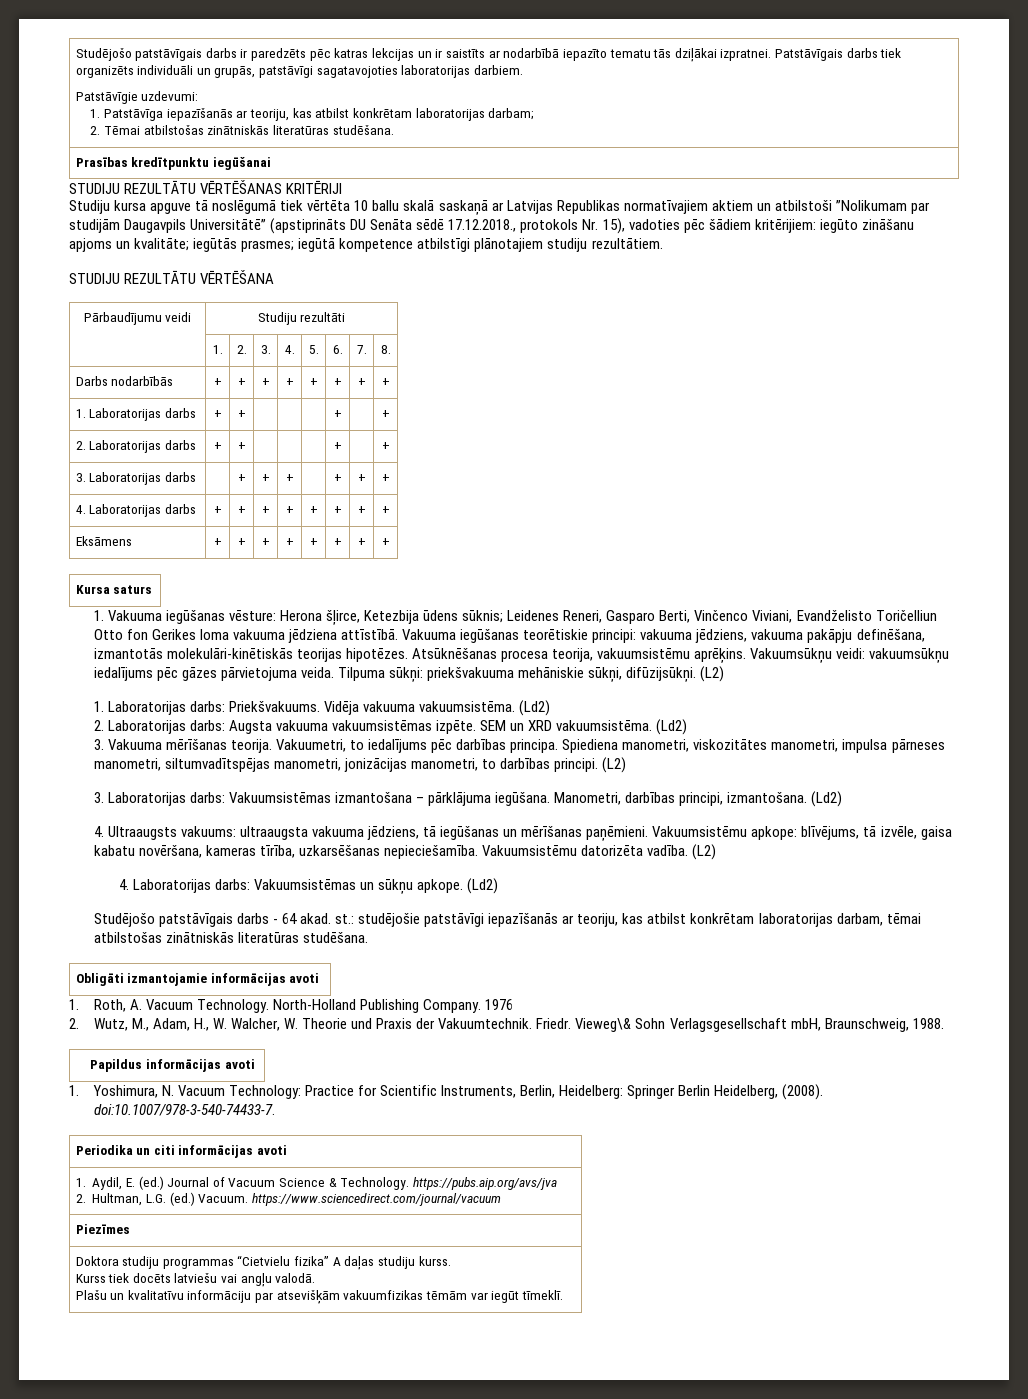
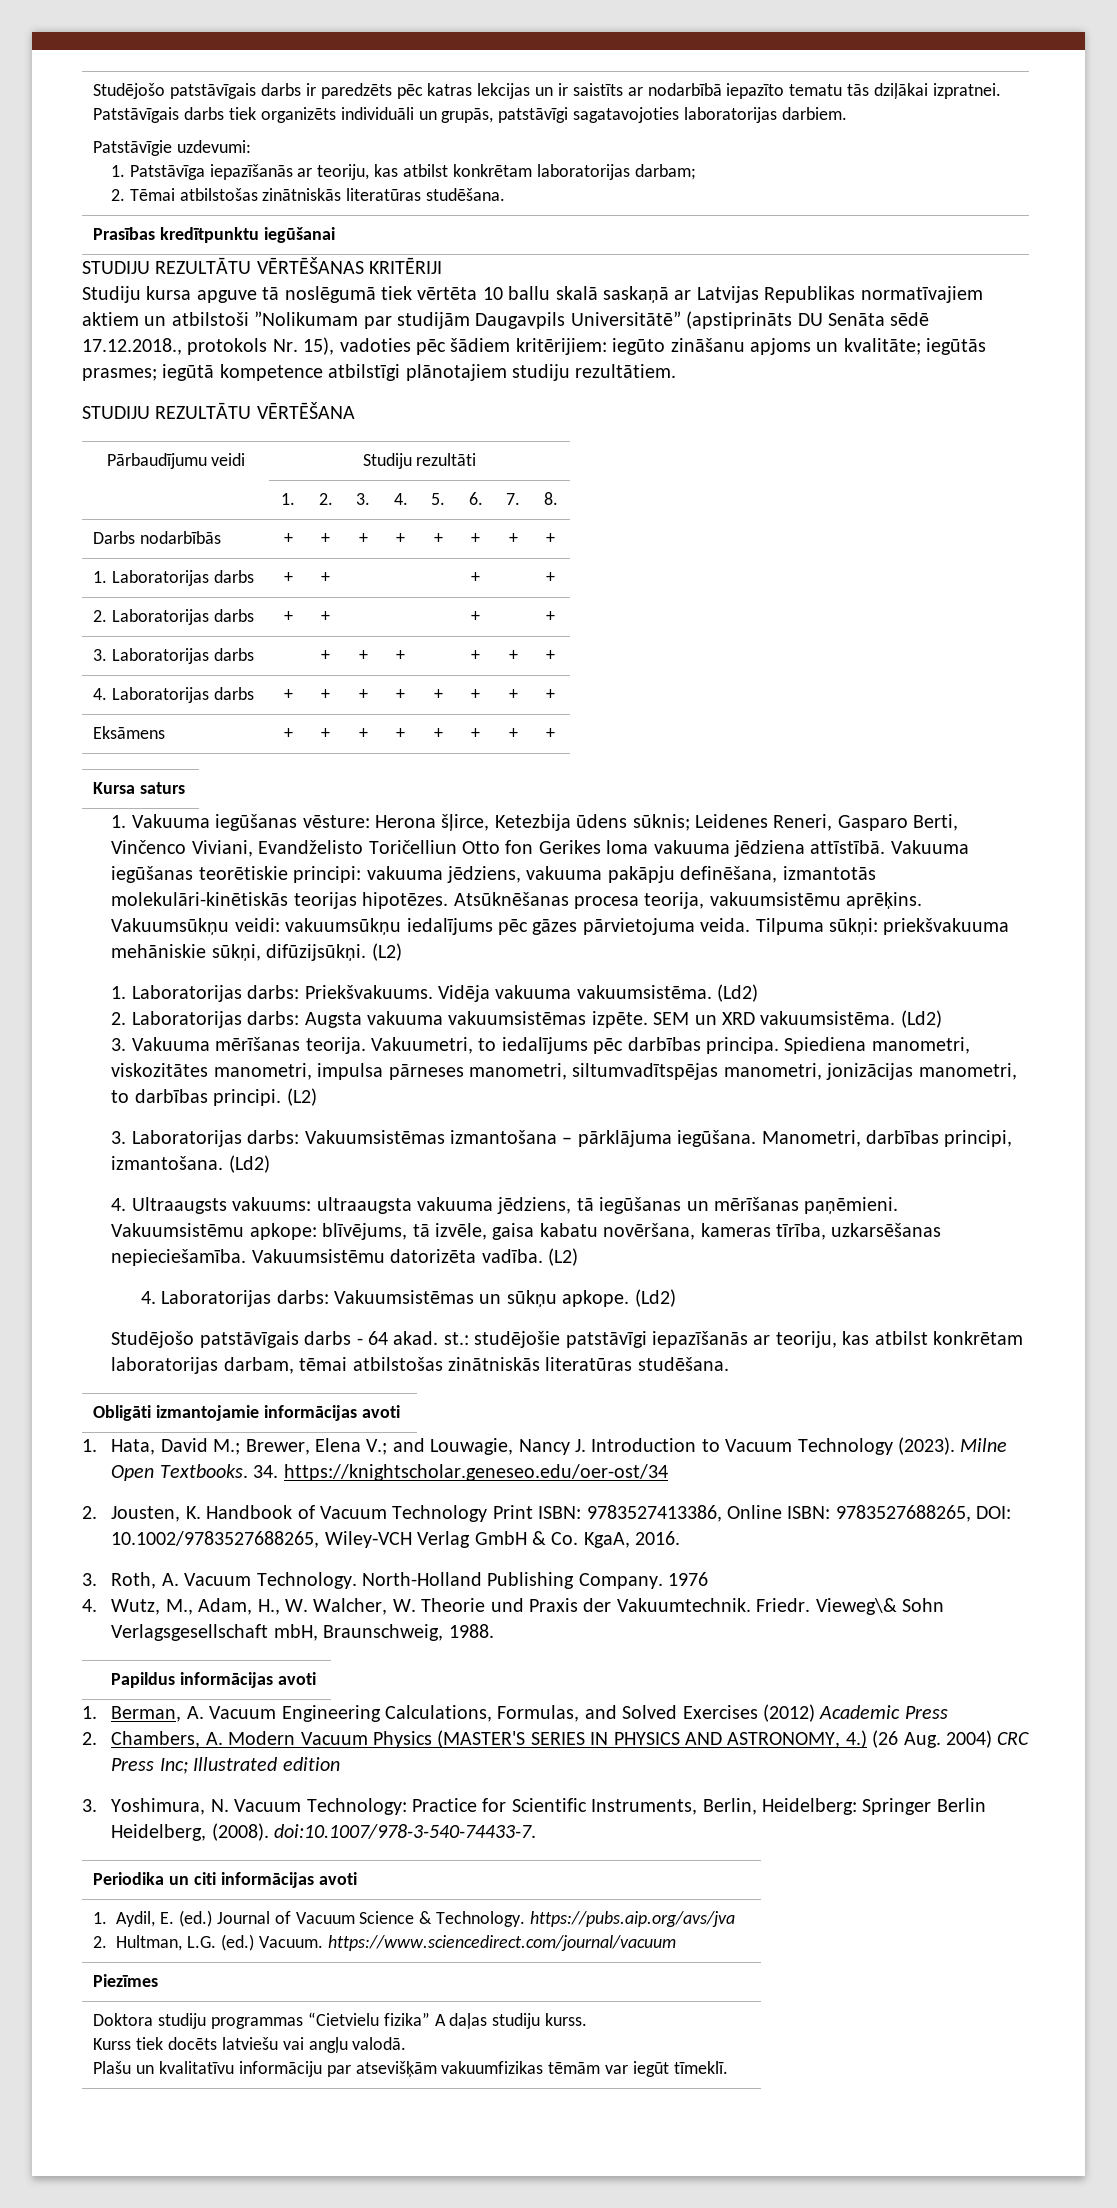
- 1. Roth, A. Vacuum Technology.
+ 1. Hata, David M.; Brewer, Elena V.; and Louwagie, Nancy J. Introduction to Vacuum Technology (2023). Milne Open Textbooks. 34. https://knightscholar.geneseo.edu/oer-ost/34
+ 2. Jousten, K. Handbook of Vacuum Technology Print ISBN: 9783527413386, Online ISBN: 9783527688265, DOI: 10.1002/9783527688265, Wiley‐VCH Verlag GmbH & Co. KgaA, 2016.
+ 3. Roth, A. Vacuum Technology.
- 2. Wutz, M., Adam, H., W. Walcher, W. Theorie und Praxis der Vakuumtechnik.
+ 4. Wutz, M., Adam, H., W. Walcher, W. Theorie und Praxis der Vakuumtechnik.
- 1. Yoshimura, N. Vacuum Technology: Practice for Scientific Instruments, Berlin, Heidelberg: Springer Berlin Heidelberg, (2008). doi:10.1007/978-3-540-74433-7.
+ 1. Berman, A. Vacuum Engineering Calculations, Formulas, and Solved Exercises (2012) Academic Press
+ 2. Chambers, A. Modern Vacuum Physics (MASTER'S SERIES IN PHYSICS AND ASTRONOMY, 4.) (26 Aug. 2004) CRC Press Inc; Illustrated edition
+ 3. Yoshimura, N. Vacuum Technology: Practice for Scientific Instruments, Berlin, Heidelberg: Springer Berlin Heidelberg, (2008). doi:10.1007/978-3-540-74433-7.

